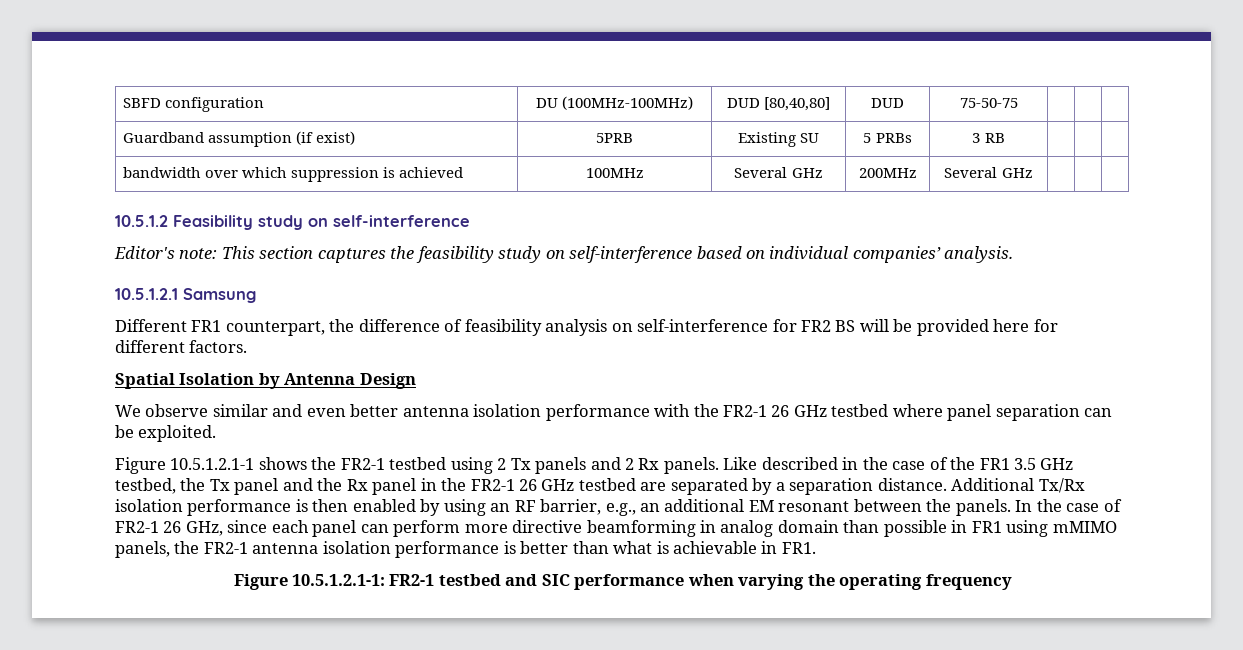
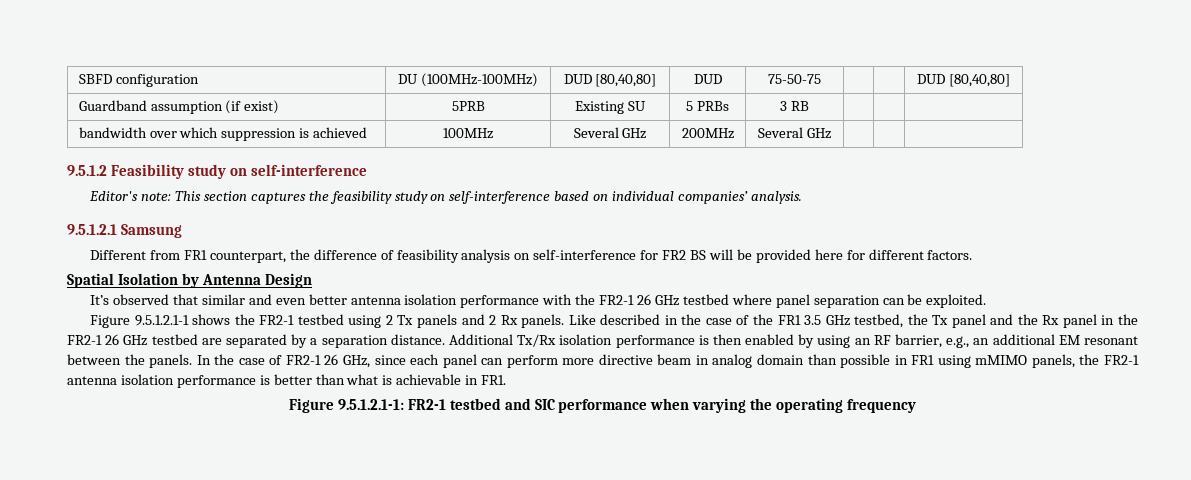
- SBFD configuration | DU (100MHz-100MHz) | DUD [80,40,80] | DUD | 75-50-75 | | |
+ SBFD configuration | DU (100MHz-100MHz) | DUD [80,40,80] | DUD | 75-50-75 | | | DUD [80,40,80]
- 10.5.1.2 Feasibility study on self-interference
+ 9.5.1.2 Feasibility study on self-interference
- 10.5.1.2.1 Samsung
+ 9.5.1.2.1 Samsung
- Different FR1 counterpart, the difference of feasibility analysis on self-interference for FR2 BS will be provided here for different factors.
+ Different from FR1 counterpart, the difference of feasibility analysis on self-interference for FR2 BS will be provided here for different factors.
- We observe similar and even better antenna isolation performance with the FR2-1 26 GHz testbed where panel separation can be exploited.
+ It’s observed that similar and even better antenna isolation performance with the FR2-1 26 GHz testbed where panel separation can be exploited.
- Figure 10.5.1.2.1-1 shows the FR2-1 testbed using 2 Tx panels and 2 Rx panels.
+ Figure 9.5.1.2.1-1 shows the FR2-1 testbed using 2 Tx panels and 2 Rx panels.
- In the case of FR2-1 26 GHz, since each panel can perform more directive beamforming in analog domain than possible in FR1 using mMIMO panels, the FR2-1 antenna isolation performance is better than what is achievable in FR1.
+ In the case of FR2-1 26 GHz, since each panel can perform more directive beam in analog domain than possible in FR1 using mMIMO panels, the FR2-1 antenna isolation performance is better than what is achievable in FR1.
- Figure 10.5.1.2.1-1: FR2-1 testbed and SIC performance when varying the operating frequency
+ Figure 9.5.1.2.1-1: FR2-1 testbed and SIC performance when varying the operating frequency

